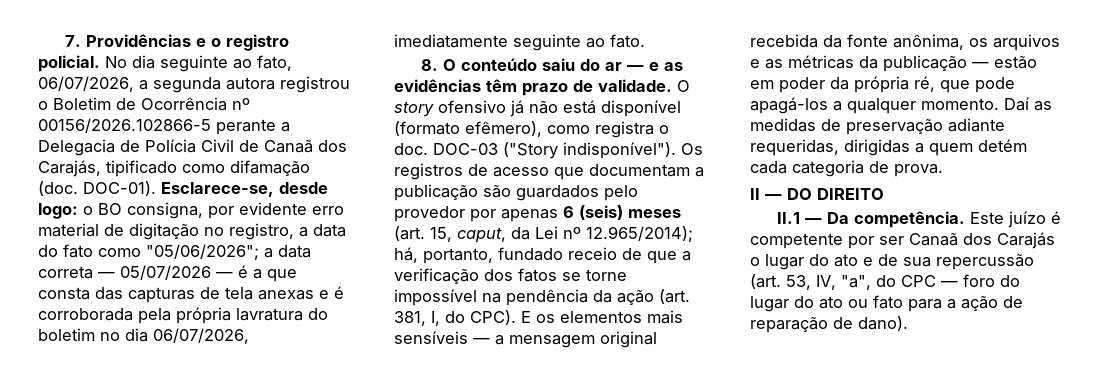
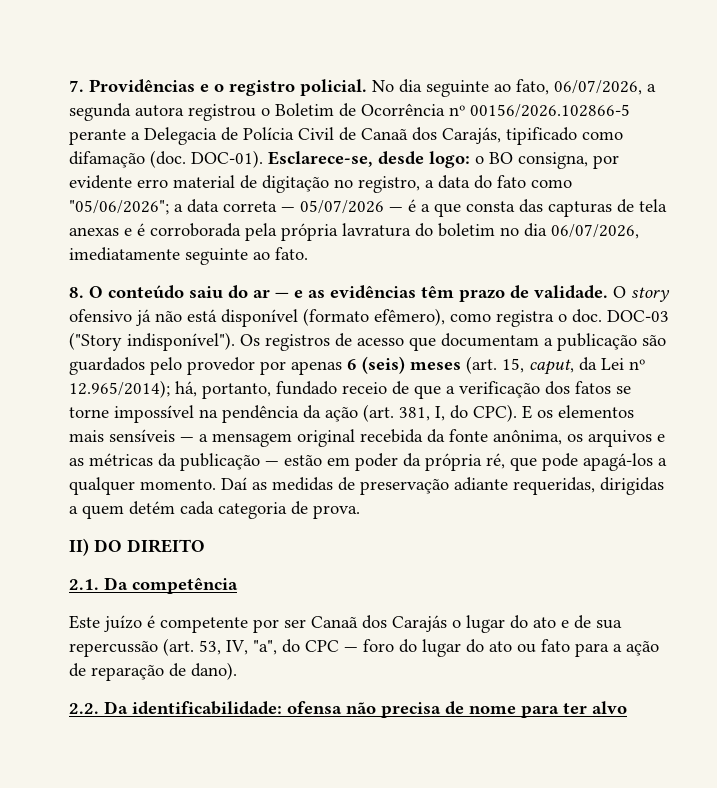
- II — DO DIREITO
+ II) DO DIREITO
- II.1 — Da competência. Este juízo é competente por ser Canaã dos Carajás o lugar do ato e de sua repercussão (art. 53, IV, "a", do CPC — foro do lugar do ato ou fato para a ação de reparação de dano).
+ 2.1. Da competência
+ Este juízo é competente por ser Canaã dos Carajás o lugar do ato e de sua repercussão (art. 53, IV, "a", do CPC — foro do lugar do ato ou fato para a ação de reparação de dano).
+ 2.2. Da identificabilidade: ofensa não precisa de nome para ter alvo

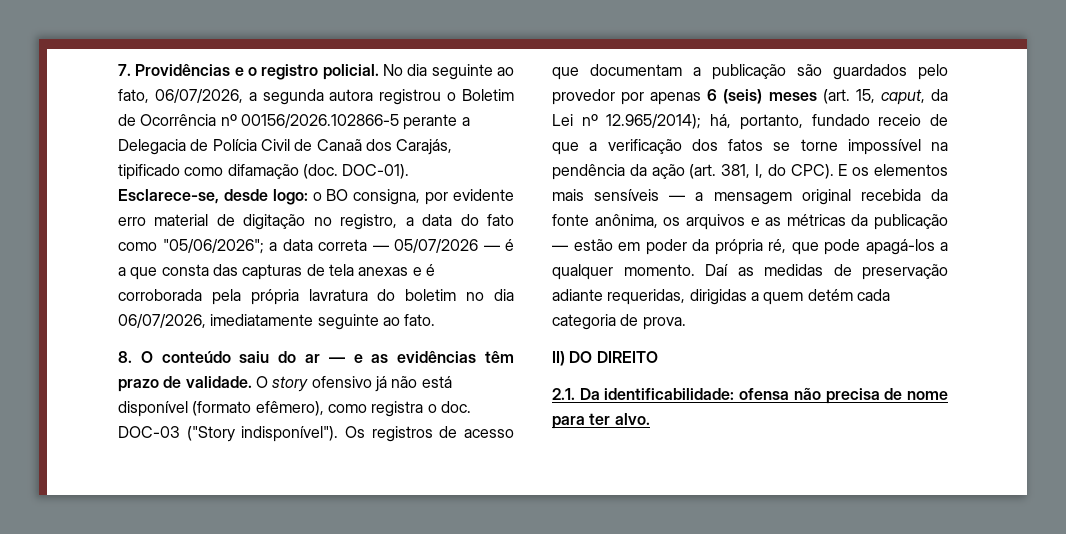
- 2.1. Da competência
- Este juízo é competente por ser Canaã dos Carajás o lugar do ato e de sua repercussão (art. 53, IV, "a", do CPC — foro do lugar do ato ou fato para a ação de reparação de dano).
- 2.2. Da identificabilidade: ofensa não precisa de nome para ter alvo
+ 2.1. Da identificabilidade: ofensa não precisa de nome para ter alvo.

